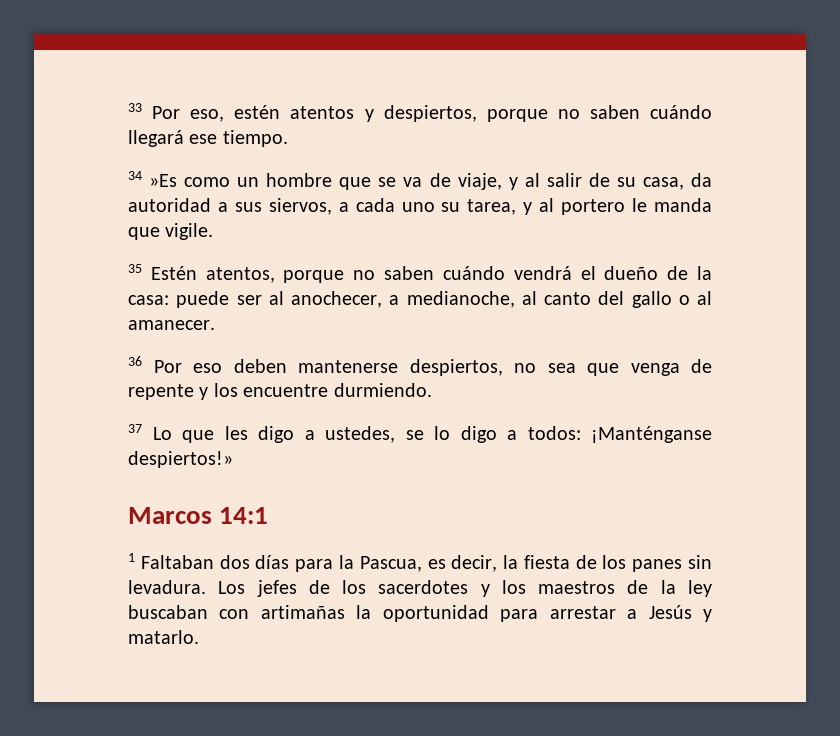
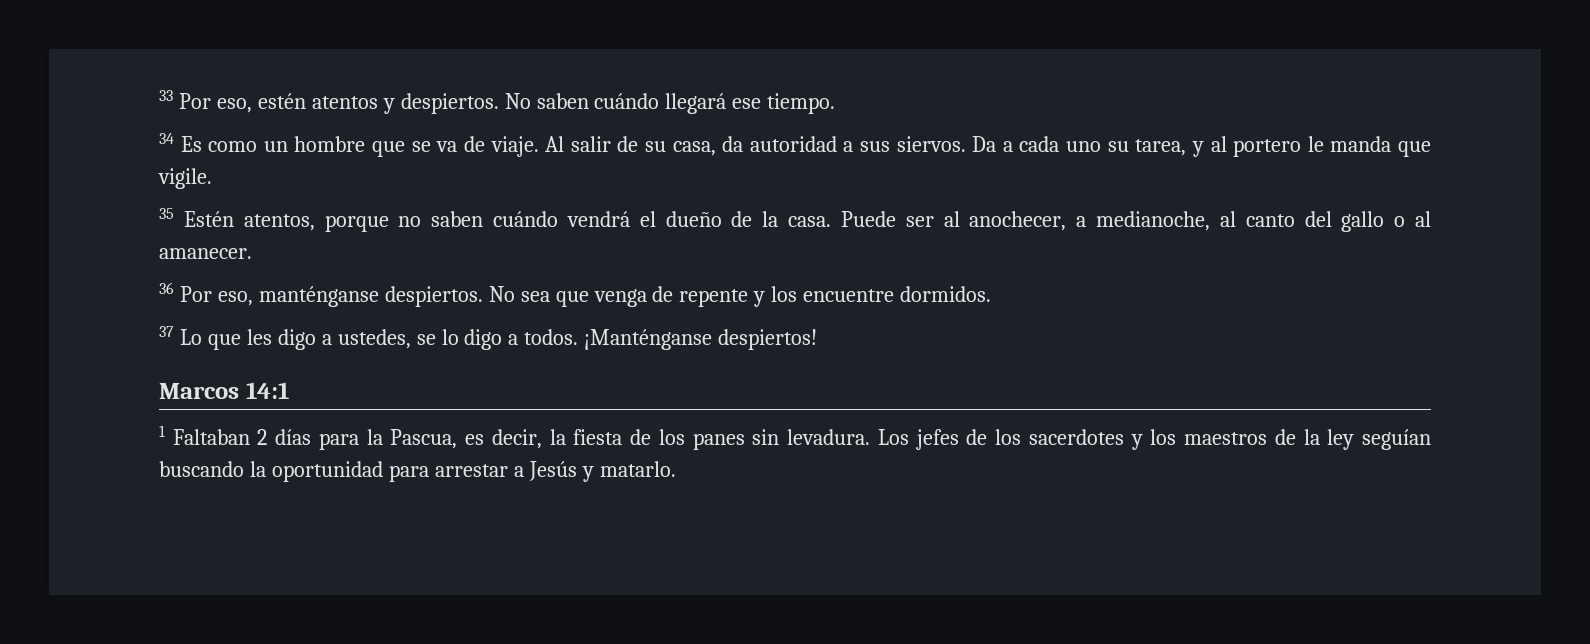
- 33 Por eso, estén atentos y despiertos, porque no saben cuándo llegará ese tiempo.
+ 33 Por eso, estén atentos y despiertos. No saben cuándo llegará ese tiempo.
- 34 »Es como un hombre que se va de viaje, y al salir de su casa, da autoridad a sus siervos, a cada uno su tarea, y al portero le manda que vigile.
+ 34 Es como un hombre que se va de viaje. Al salir de su casa, da autoridad a sus siervos. Da a cada uno su tarea, y al portero le manda que vigile.
- 35 Estén atentos, porque no saben cuándo vendrá el dueño de la casa: puede ser al anochecer, a medianoche, al canto del gallo o al amanecer.
+ 35 Estén atentos, porque no saben cuándo vendrá el dueño de la casa. Puede ser al anochecer, a medianoche, al canto del gallo o al amanecer.
- 36 Por eso deben mantenerse despiertos, no sea que venga de repente y los encuentre durmiendo.
+ 36 Por eso, manténganse despiertos. No sea que venga de repente y los encuentre dormidos.
- 37 Lo que les digo a ustedes, se lo digo a todos: ¡Manténganse despiertos!»
+ 37 Lo que les digo a ustedes, se lo digo a todos. ¡Manténganse despiertos!
- 1 Faltaban dos días para la Pascua, es decir, la fiesta de los panes sin levadura.
+ 1 Faltaban 2 días para la Pascua, es decir, la fiesta de los panes sin levadura.
- Los jefes de los sacerdotes y los maestros de la ley buscaban con artimañas la oportunidad para arrestar a Jesús y matarlo.
+ Los jefes de los sacerdotes y los maestros de la ley seguían buscando la oportunidad para arrestar a Jesús y matarlo.

